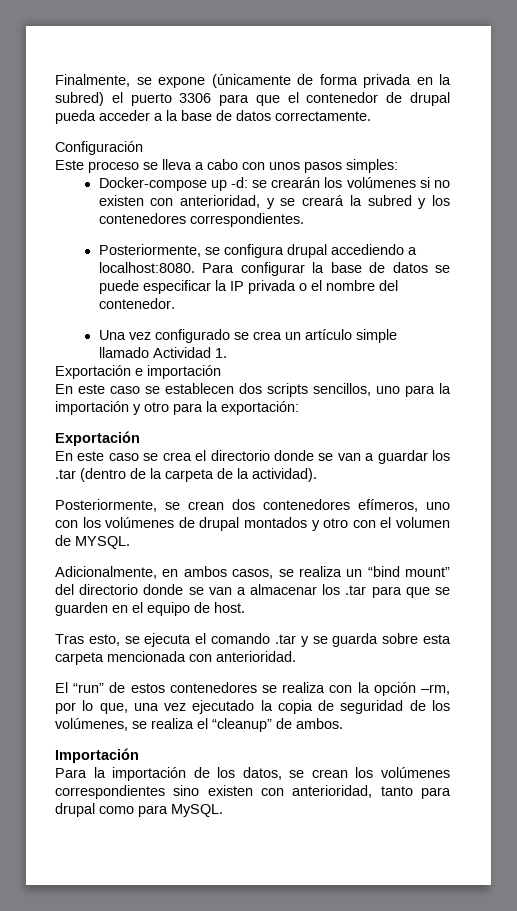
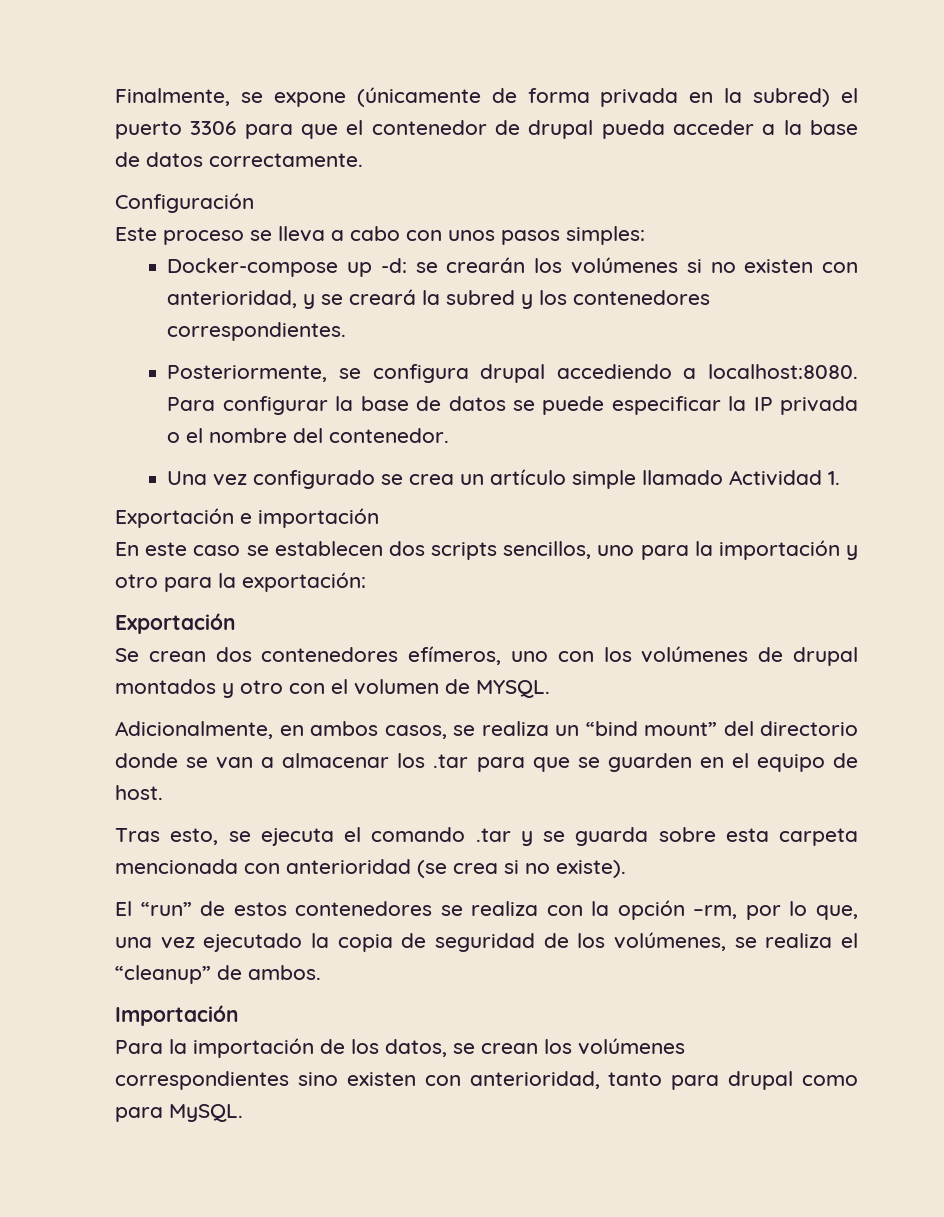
- En este caso se crea el directorio donde se van a guardar los .tar (dentro de la carpeta de la actividad).
- Posteriormente, se crean dos contenedores efímeros, uno con los volúmenes de drupal montados y otro con el volumen de MYSQL.
+ Se crean dos contenedores efímeros, uno con los volúmenes de drupal montados y otro con el volumen de MYSQL.
- Tras esto, se ejecuta el comando .tar y se guarda sobre esta carpeta mencionada con anterioridad.
+ Tras esto, se ejecuta el comando .tar y se guarda sobre esta carpeta mencionada con anterioridad (se crea si no existe).

